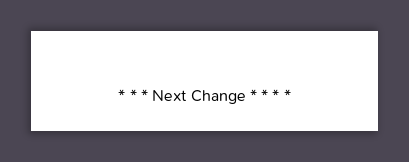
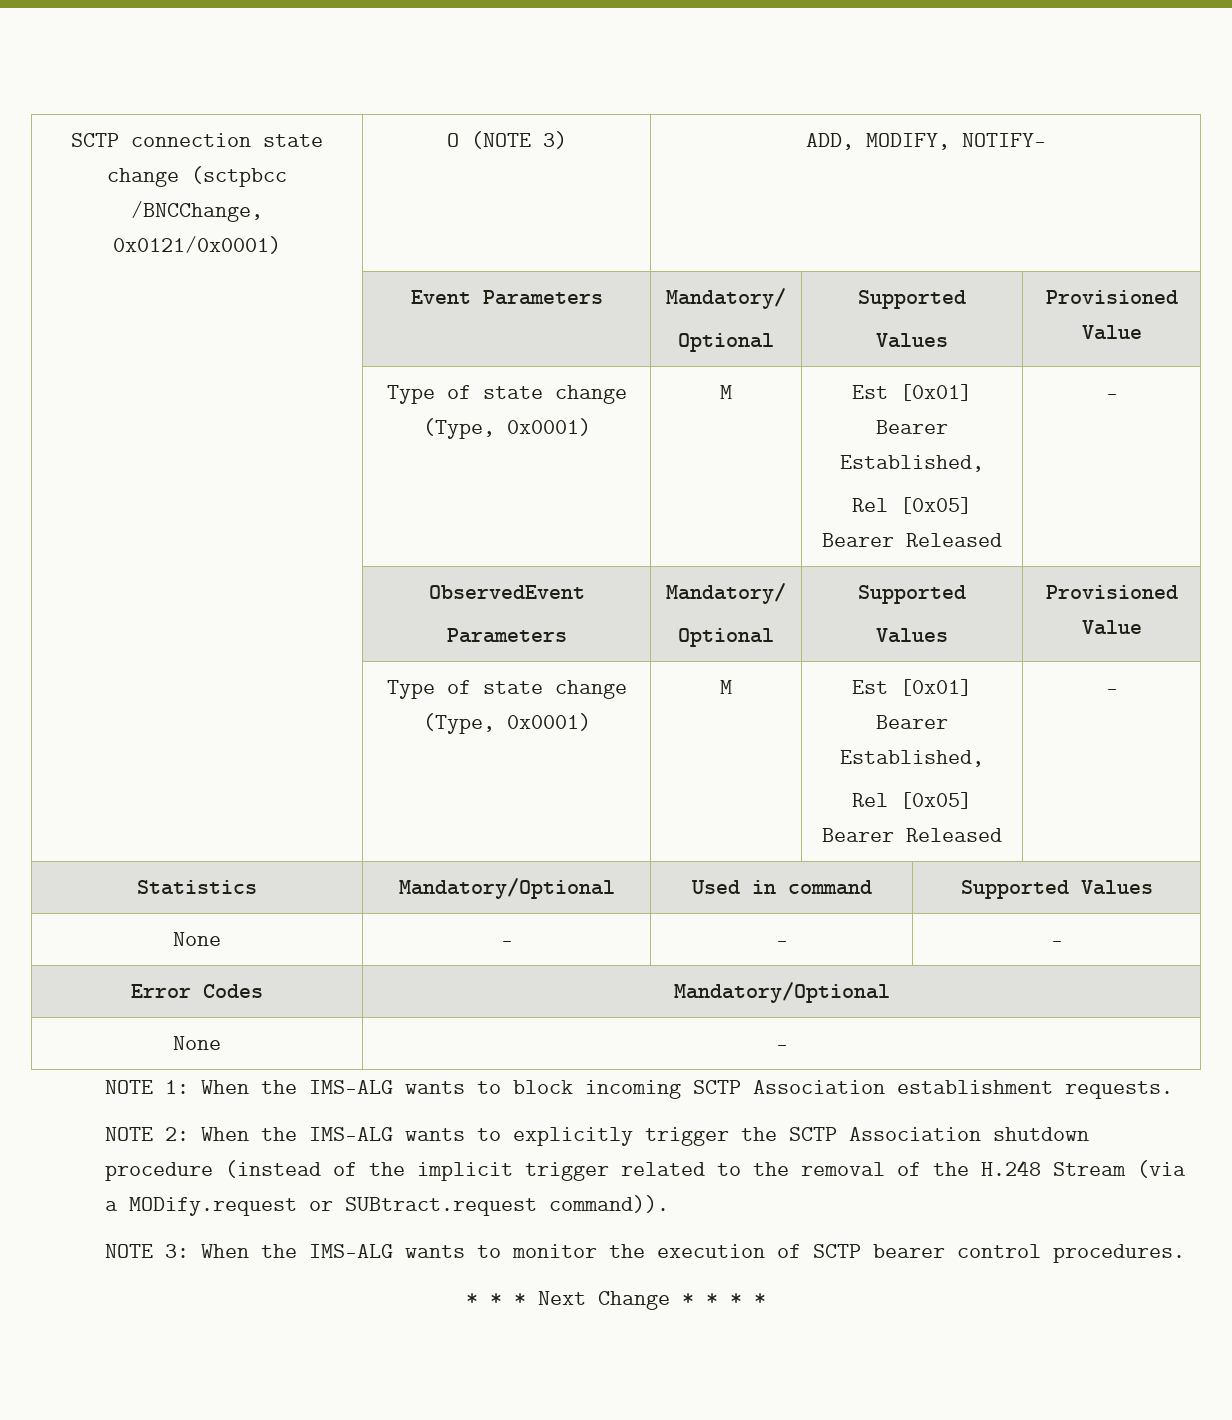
+ SCTP connection state change (sctpbcc /BNCChange, 0x0121/0x0001) | O (NOTE 3) | ADD, MODIFY, NOTIFY-
+ | Event Parameters | Mandatory/
+ Optional | Supported
+ Values | Provisioned Value
+ | Type of state change (Type, 0x0001) | M | Est [0x01] Bearer Established,
+ Rel [0x05] Bearer Released | -
+ | ObservedEvent
+ Parameters | Mandatory/
+ Optional | Supported
+ Values | Provisioned Value
+ | Type of state change (Type, 0x0001) | M | Est [0x01] Bearer Established,
+ Rel [0x05] Bearer Released | -
+ Statistics | Mandatory/Optional | Used in command | Supported Values
+ None | - | - | -
+ Error Codes | Mandatory/Optional
+ None | -
+ NOTE 1: When the IMS-ALG wants to block incoming SCTP Association establishment requests.
+ NOTE 2: When the IMS-ALG wants to explicitly trigger the SCTP Association shutdown procedure (instead of the implicit trigger related to the removal of the H.248 Stream (via a MODify.request or SUBtract.request command)).
+ NOTE 3: When the IMS-ALG wants to monitor the execution of SCTP bearer control procedures.

